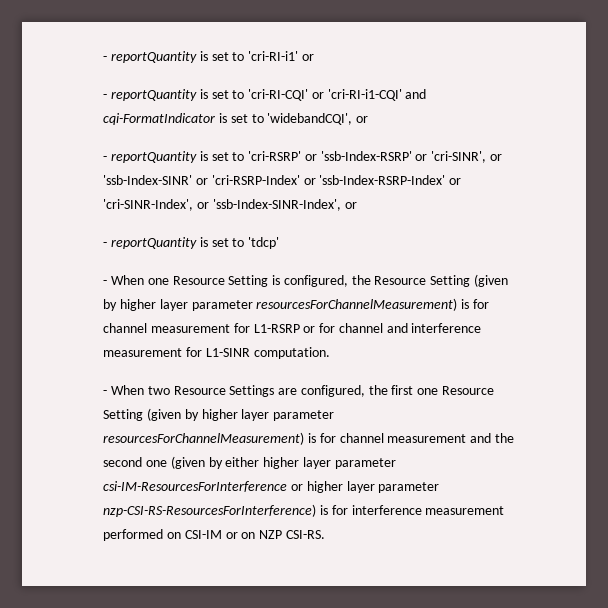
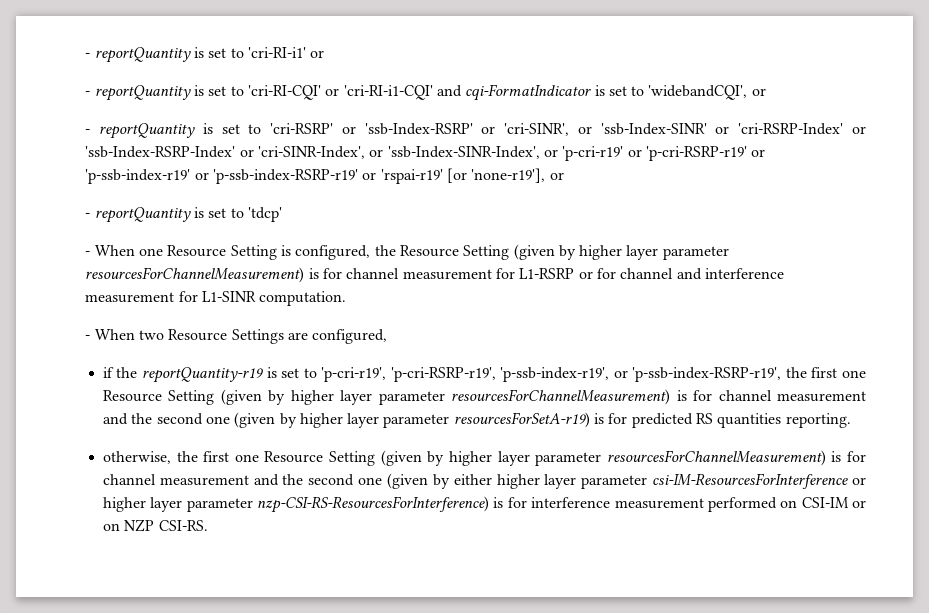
- - reportQuantity is set to 'cri-RSRP' or 'ssb-Index-RSRP' or 'cri-SINR', or 'ssb-Index-SINR' or 'cri-RSRP-Index' or 'ssb-Index-RSRP-Index' or 'cri-SINR-Index', or 'ssb-Index-SINR-Index', or
+ - reportQuantity is set to 'cri-RSRP' or 'ssb-Index-RSRP' or 'cri-SINR', or 'ssb-Index-SINR' or 'cri-RSRP-Index' or 'ssb-Index-RSRP-Index' or 'cri-SINR-Index', or 'ssb-Index-SINR-Index', or 'p-cri-r19' or 'p-cri-RSRP-r19' or 'p-ssb-index-r19' or 'p-ssb-index-RSRP-r19' or 'rspai-r19' [or 'none-r19'], or
- - When two Resource Settings are configured, the first one Resource Setting (given by higher layer parameter resourcesForChannelMeasurement) is for channel measurement and the second one (given by either higher layer parameter csi-IM-ResourcesForInterference or higher layer parameter nzp-CSI-RS-ResourcesForInterference) is for interference measurement performed on CSI-IM or on NZP CSI-RS.
+ - When two Resource Settings are configured,
+ if the reportQuantity-r19 is set to 'p-cri-r19', 'p-cri-RSRP-r19', 'p-ssb-index-r19', or 'p-ssb-index-RSRP-r19', the first one Resource Setting (given by higher layer parameter resourcesForChannelMeasurement) is for channel measurement and the second one (given by higher layer parameter resourcesForSetA-r19) is for predicted RS quantities reporting.
+ otherwise, the first one Resource Setting (given by higher layer parameter resourcesForChannelMeasurement) is for channel measurement and the second one (given by either higher layer parameter csi-IM-ResourcesForInterference or higher layer parameter nzp-CSI-RS-ResourcesForInterference) is for interference measurement performed on CSI-IM or on NZP CSI-RS.

